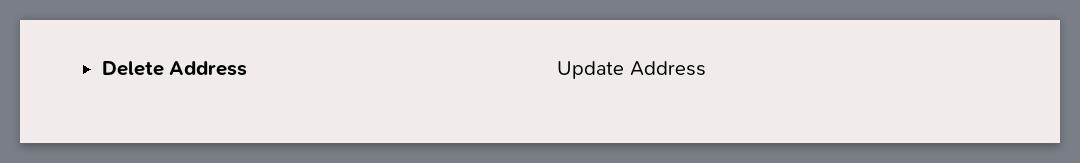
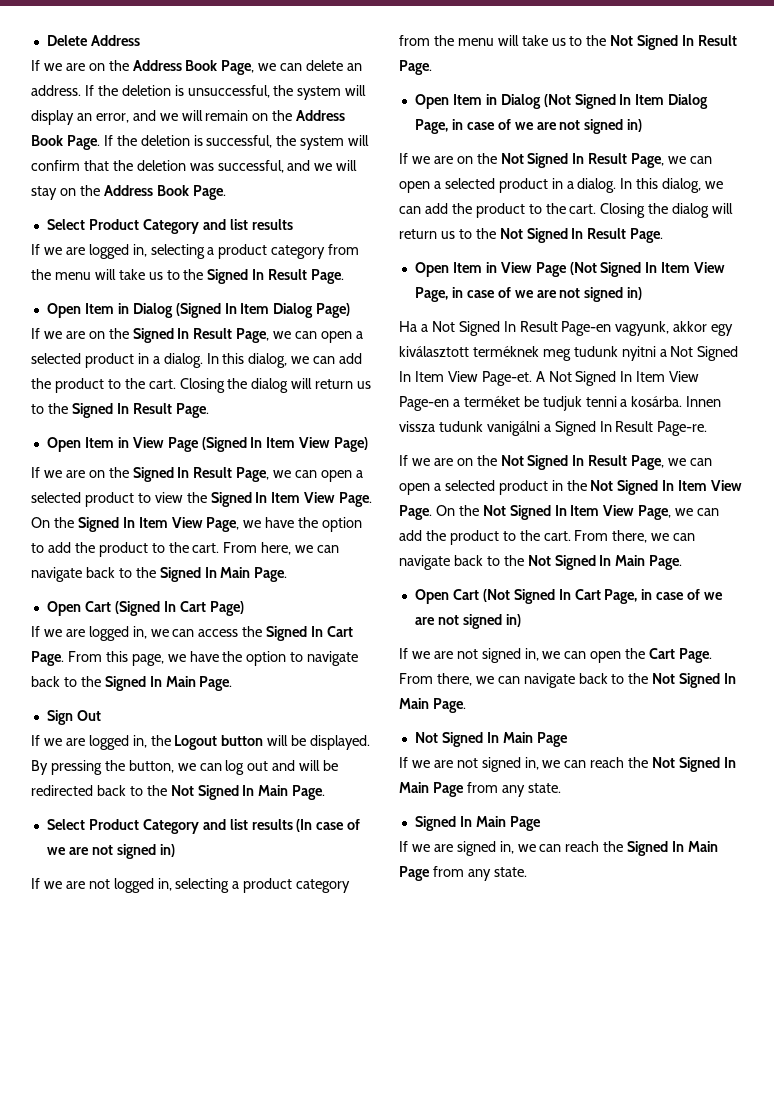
- Update Address
+ If we are on the Address Book Page, we can delete an address. If the deletion is unsuccessful, the system will display an error, and we will remain on the Address Book Page. If the deletion is successful, the system will confirm that the deletion was successful, and we will stay on the Address Book Page.
+ Select Product Category and list results
+ If we are logged in, selecting a product category from the menu will take us to the Signed In Result Page.
+ Open Item in Dialog (Signed In Item Dialog Page)
+ If we are on the Signed In Result Page, we can open a selected product in a dialog. In this dialog, we can add the product to the cart. Closing the dialog will return us to the Signed In Result Page.
+ Open Item in View Page (Signed In Item View Page)
+ If we are on the Signed In Result Page, we can open a selected product to view the Signed In Item View Page. On the Signed In Item View Page, we have the option to add the product to the cart. From here, we can navigate back to the Signed In Main Page.
+ Open Cart (Signed In Cart Page)
+ If we are logged in, we can access the Signed In Cart Page. From this page, we have the option to navigate back to the Signed In Main Page.
+ Sign Out
+ If we are logged in, the Logout button will be displayed. By pressing the button, we can log out and will be redirected back to the Not Signed In Main Page.
+ Select Product Category and list results (In case of we are not signed in)
+ If we are not logged in, selecting a product category from the menu will take us to the Not Signed In Result Page.
+ Open Item in Dialog (Not Signed In Item Dialog Page, in case of we are not signed in)
+ If we are on the Not Signed In Result Page, we can open a selected product in a dialog. In this dialog, we can add the product to the cart. Closing the dialog will return us to the Not Signed In Result Page.
+ Open Item in View Page (Not Signed In Item View Page, in case of we are not signed in)
+ Ha a Not Signed In Result Page-en vagyunk, akkor egy kiválasztott terméknek meg tudunk nyitni a Not Signed In Item View Page-et. A Not Signed In Item View Page-en a terméket be tudjuk tenni a kosárba. Innen vissza tudunk vanigálni a Signed In Result Page-re.
+ If we are on the Not Signed In Result Page, we can open a selected product in the Not Signed In Item View Page. On the Not Signed In Item View Page, we can add the product to the cart. From there, we can navigate back to the Not Signed In Main Page.
+ Open Cart (Not Signed In Cart Page, in case of we are not signed in)
+ If we are not signed in, we can open the Cart Page. From there, we can navigate back to the Not Signed In Main Page.
+ Not Signed In Main Page
+ If we are not signed in, we can reach the Not Signed In Main Page from any state.
+ Signed In Main Page
+ If we are signed in, we can reach the Signed In Main Page from any state.

